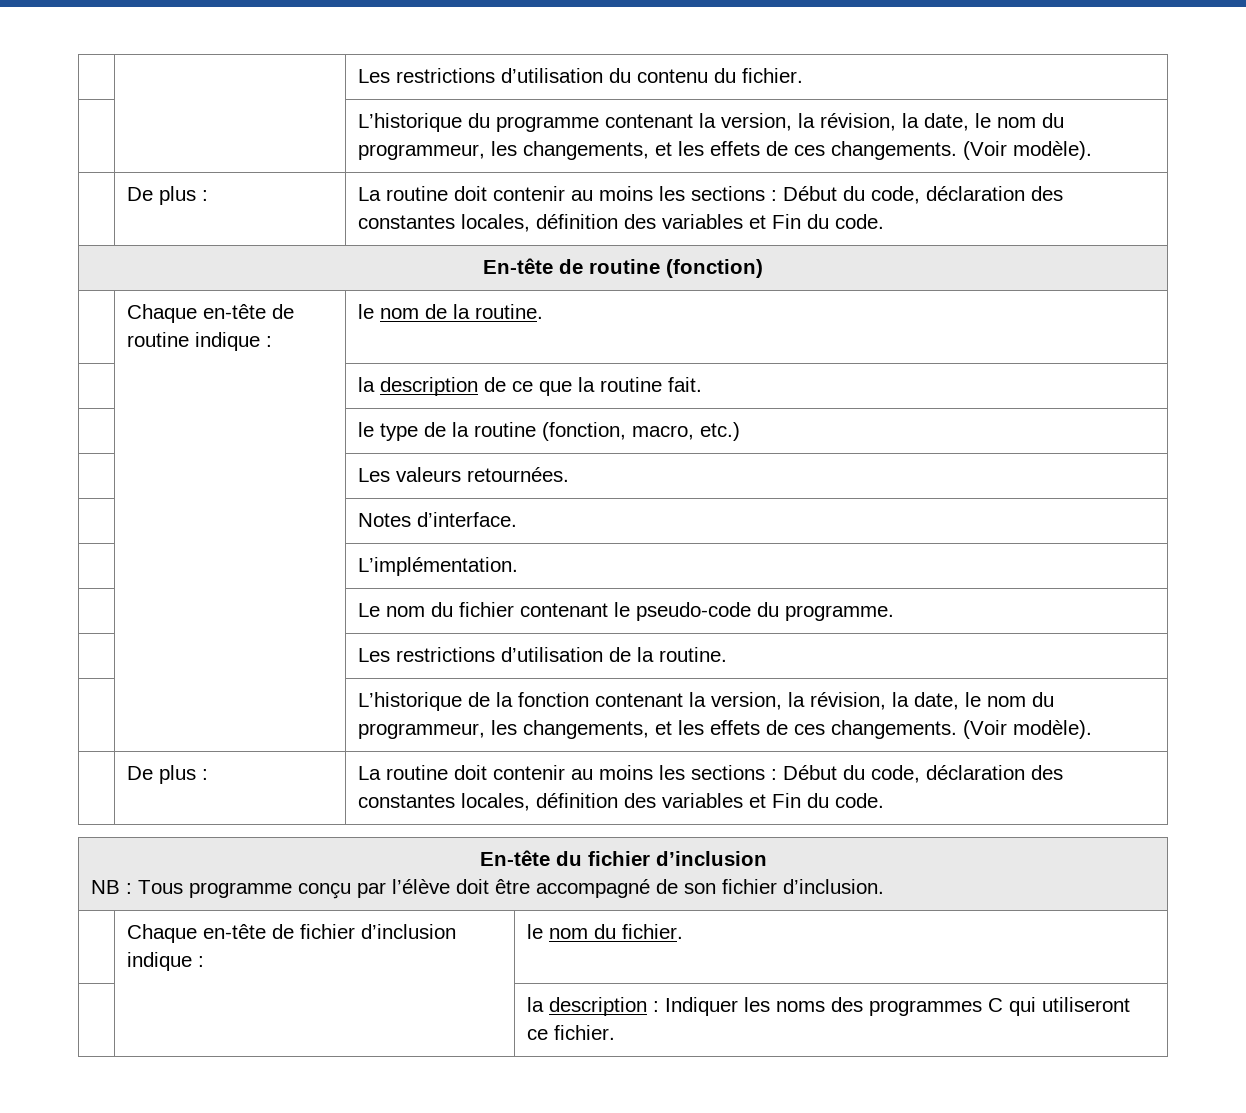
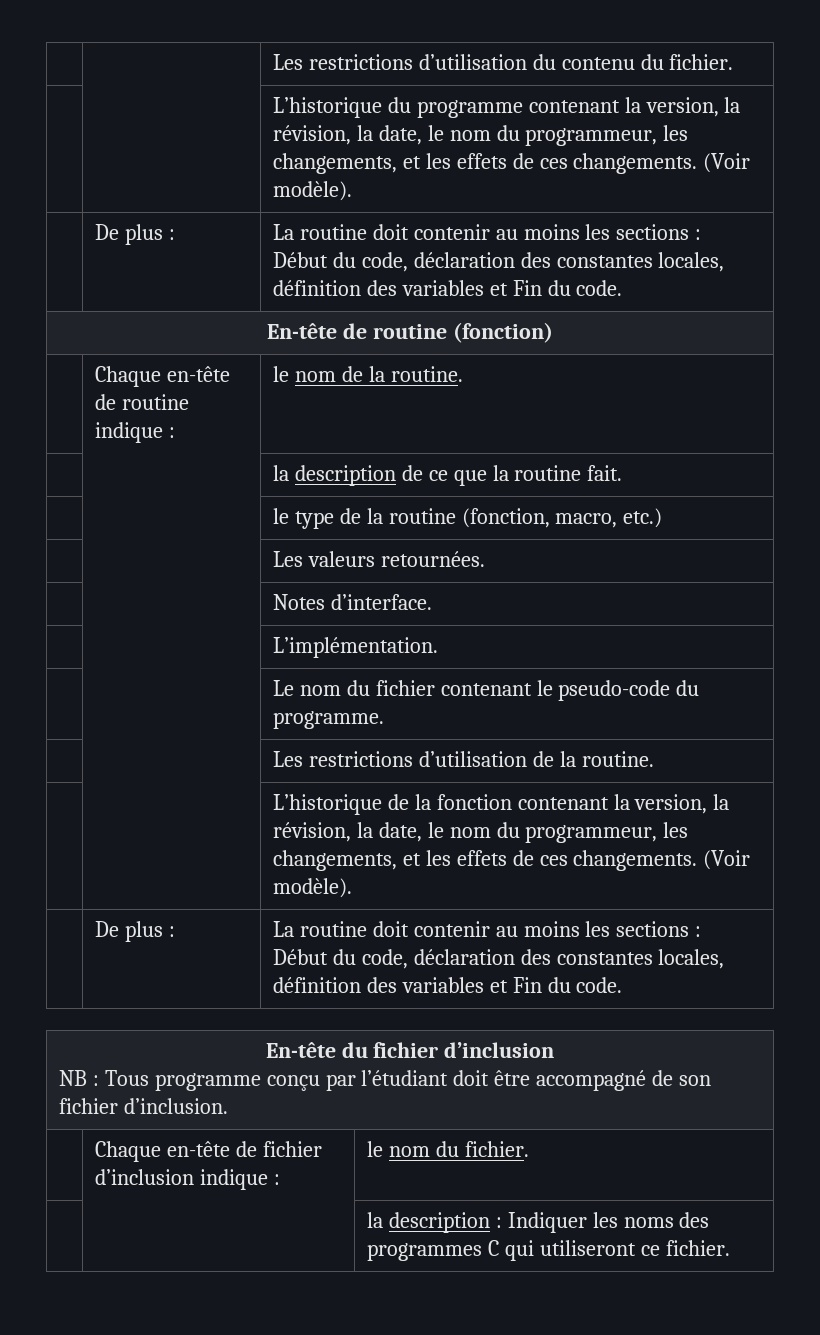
  En-tête du fichier d’inclusion
- NB : Tous programme conçu par l’élève doit être accompagné de son fichier d’inclusion.
+ NB : Tous programme conçu par l’étudiant doit être accompagné de son fichier d’inclusion.

